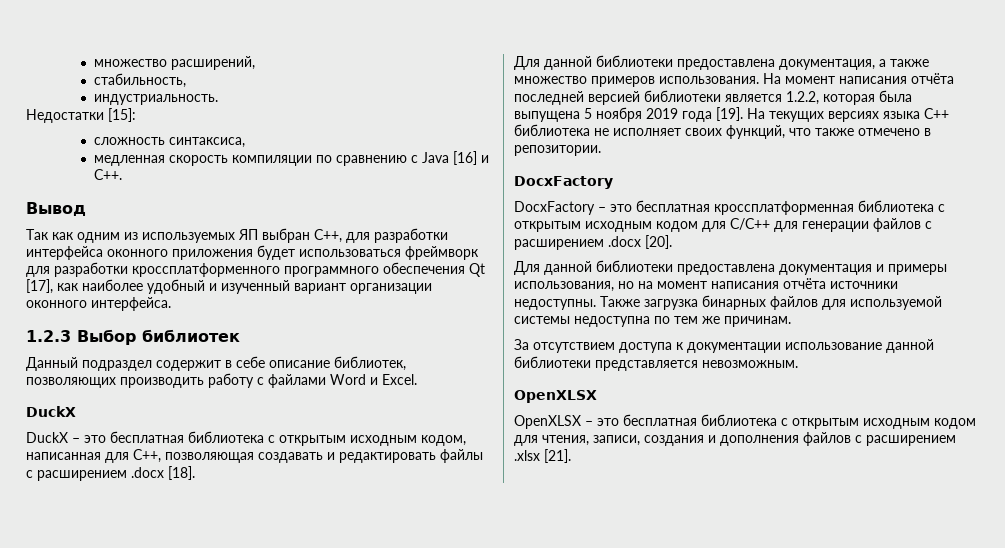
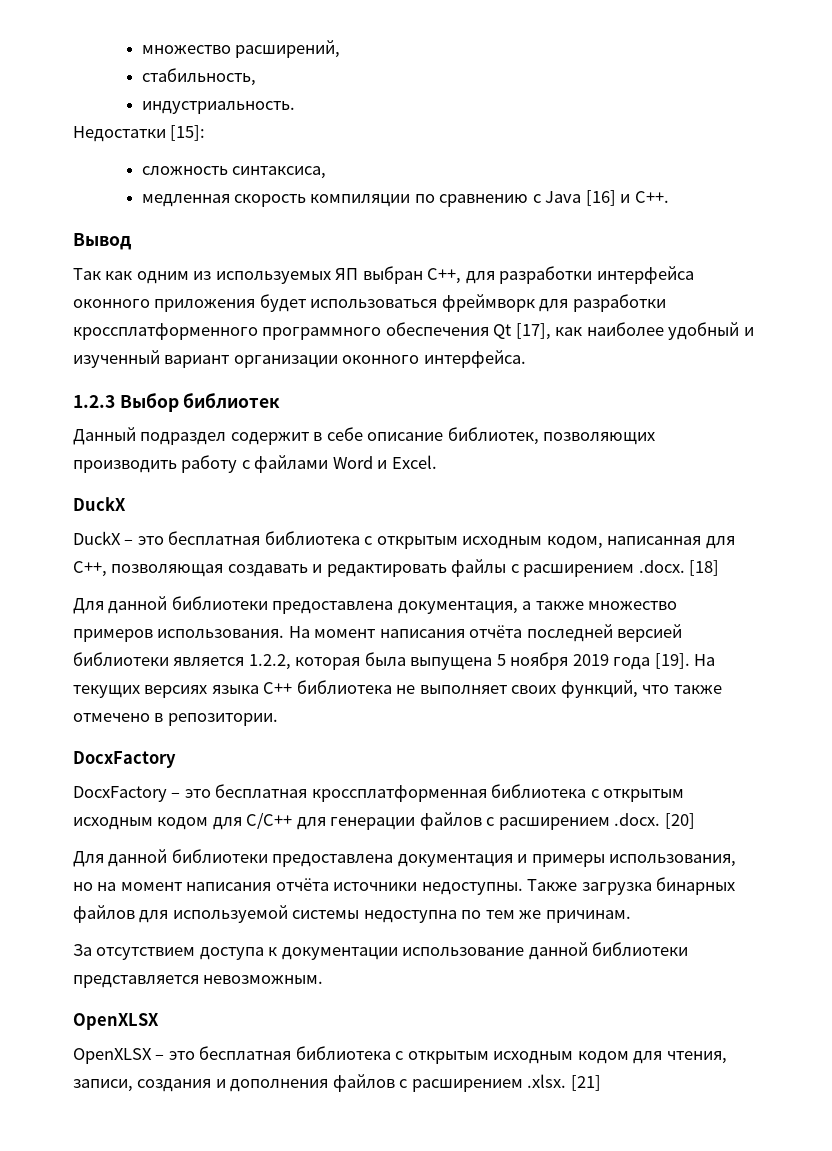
- DuckX – это бесплатная библиотека с открытым исходным кодом, написанная для C++, позволяющая создавать и редактировать файлы с расширением .docx [18].
+ DuckX – это бесплатная библиотека с открытым исходным кодом, написанная для C++, позволяющая создавать и редактировать файлы с расширением .docx. [18]
- На текущих версиях языка C++ библиотека не исполняет своих функций, что также отмечено в репозитории.
+ На текущих версиях языка C++ библиотека не выполняет своих функций, что также отмечено в репозитории.
- DocxFactory – это бесплатная кроссплатформенная библиотека с открытым исходным кодом для C/C++ для генерации файлов с расширением .docx [20].
+ DocxFactory – это бесплатная кроссплатформенная библиотека с открытым исходным кодом для C/C++ для генерации файлов с расширением .docx. [20]
- OpenXLSX – это бесплатная библиотека с открытым исходным кодом для чтения, записи, создания и дополнения файлов с расширением .xlsx [21].
+ OpenXLSX – это бесплатная библиотека с открытым исходным кодом для чтения, записи, создания и дополнения файлов с расширением .xlsx. [21]

